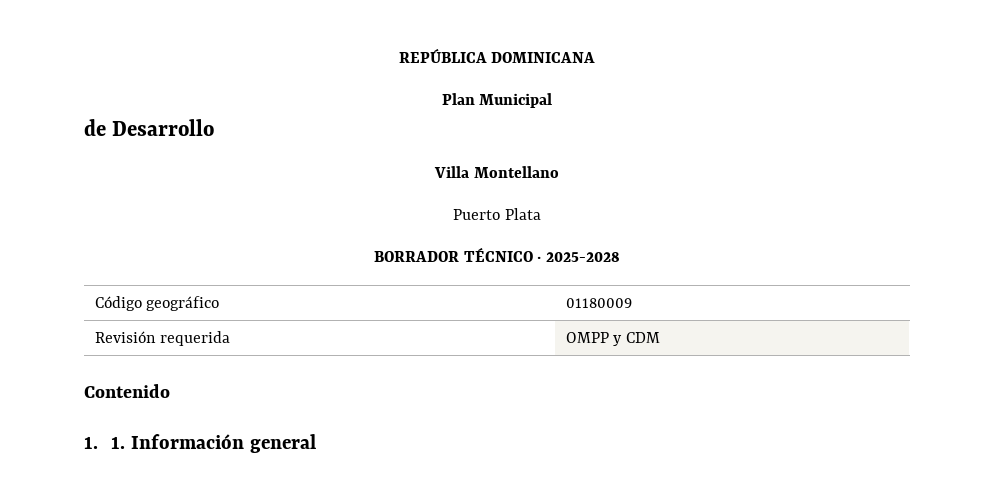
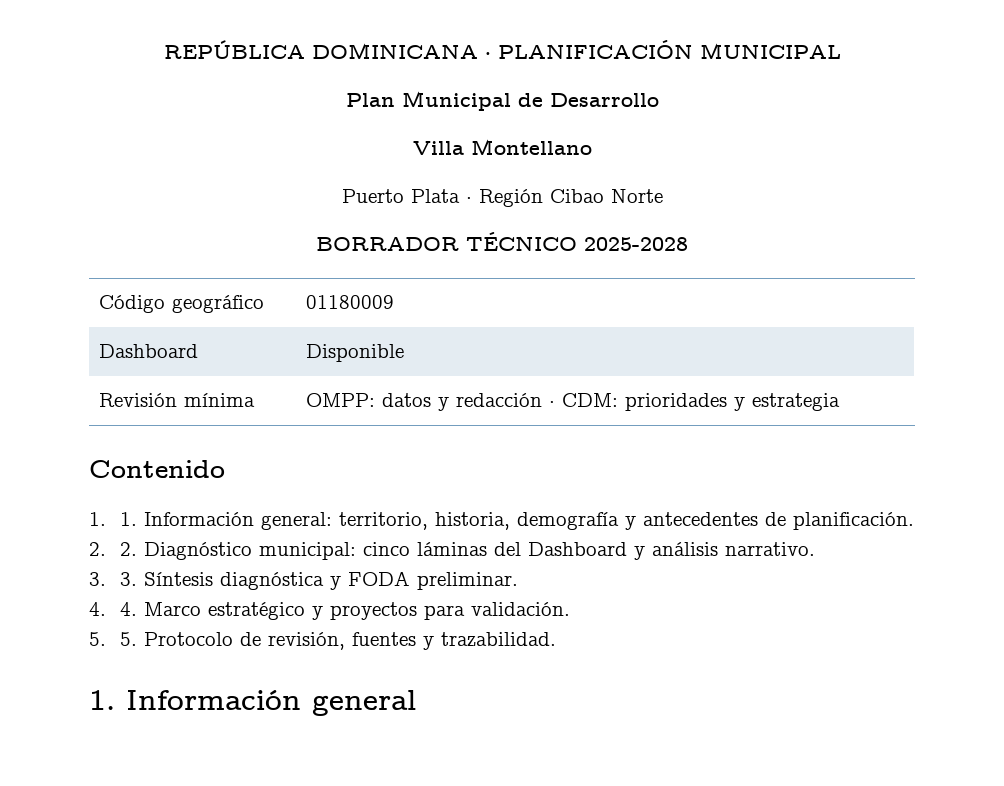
- REPÚBLICA DOMINICANA
+ REPÚBLICA DOMINICANA · PLANIFICACIÓN MUNICIPAL
- Plan Municipal
- de Desarrollo
+ Plan Municipal de Desarrollo
- Puerto Plata
+ Puerto Plata · Región Cibao Norte
- BORRADOR TÉCNICO · 2025-2028
+ BORRADOR TÉCNICO 2025-2028
+ Dashboard | Disponible
- Revisión requerida | OMPP y CDM
+ Revisión mínima | OMPP: datos y redacción · CDM: prioridades y estrategia
  Contenido
- 1. 1. Información general
+ 1. 1. Información general: territorio, historia, demografía y antecedentes de planificación.
+ 2. 2. Diagnóstico municipal: cinco láminas del Dashboard y análisis narrativo.
+ 3. 3. Síntesis diagnóstica y FODA preliminar.
+ 4. 4. Marco estratégico y proyectos para validación.
+ 5. 5. Protocolo de revisión, fuentes y trazabilidad.
+ 1. Información general

